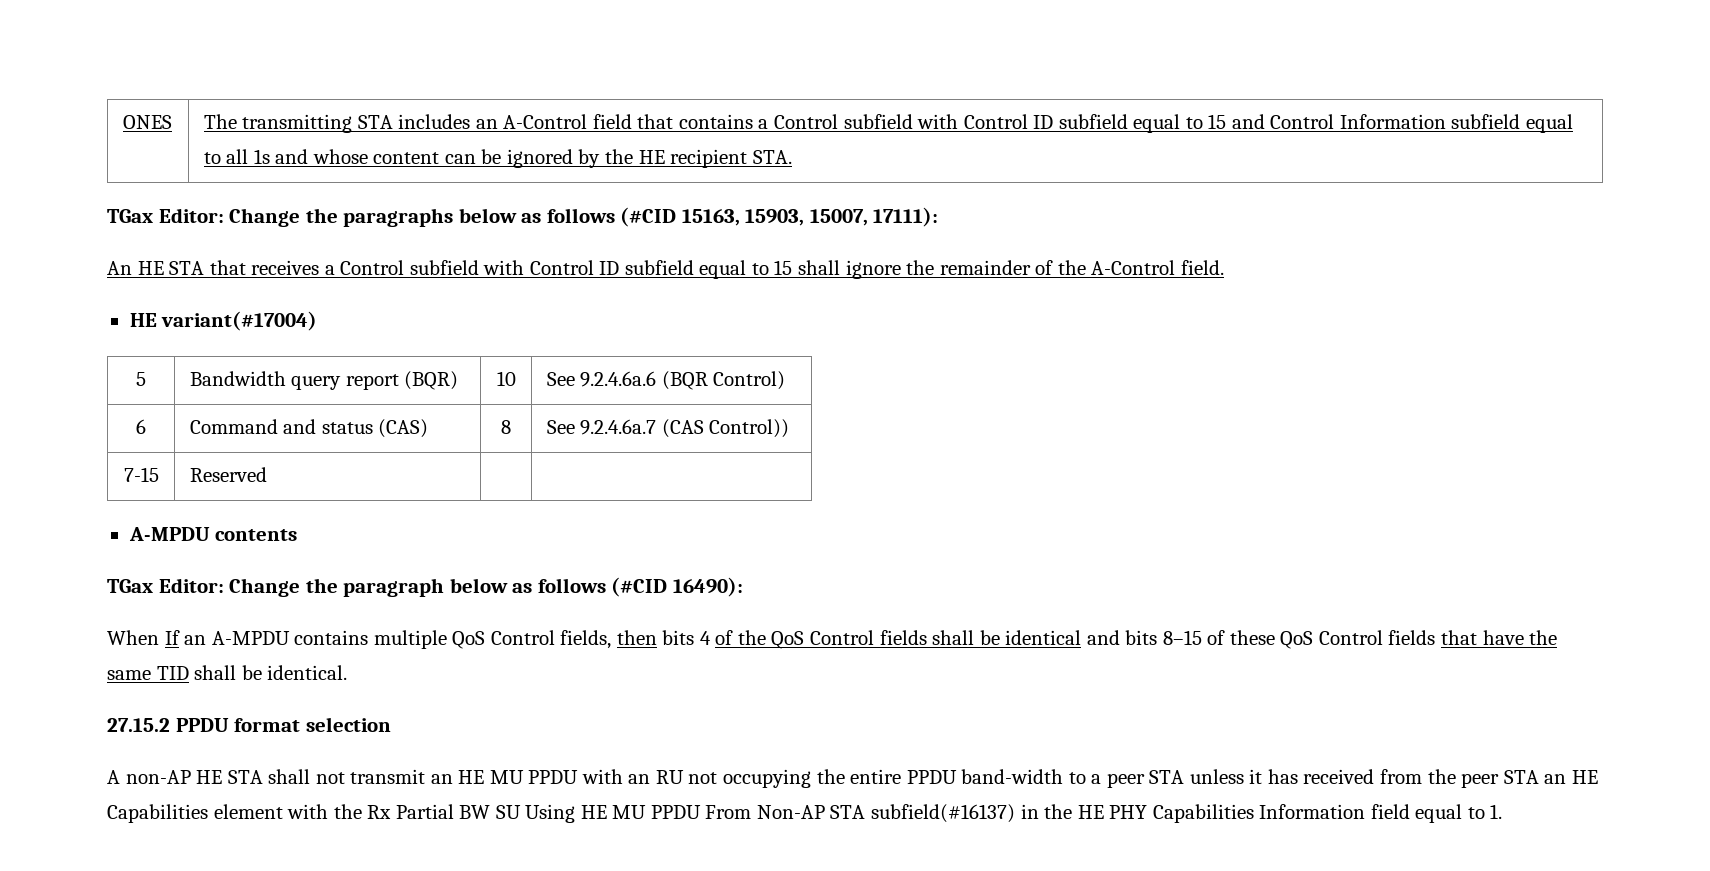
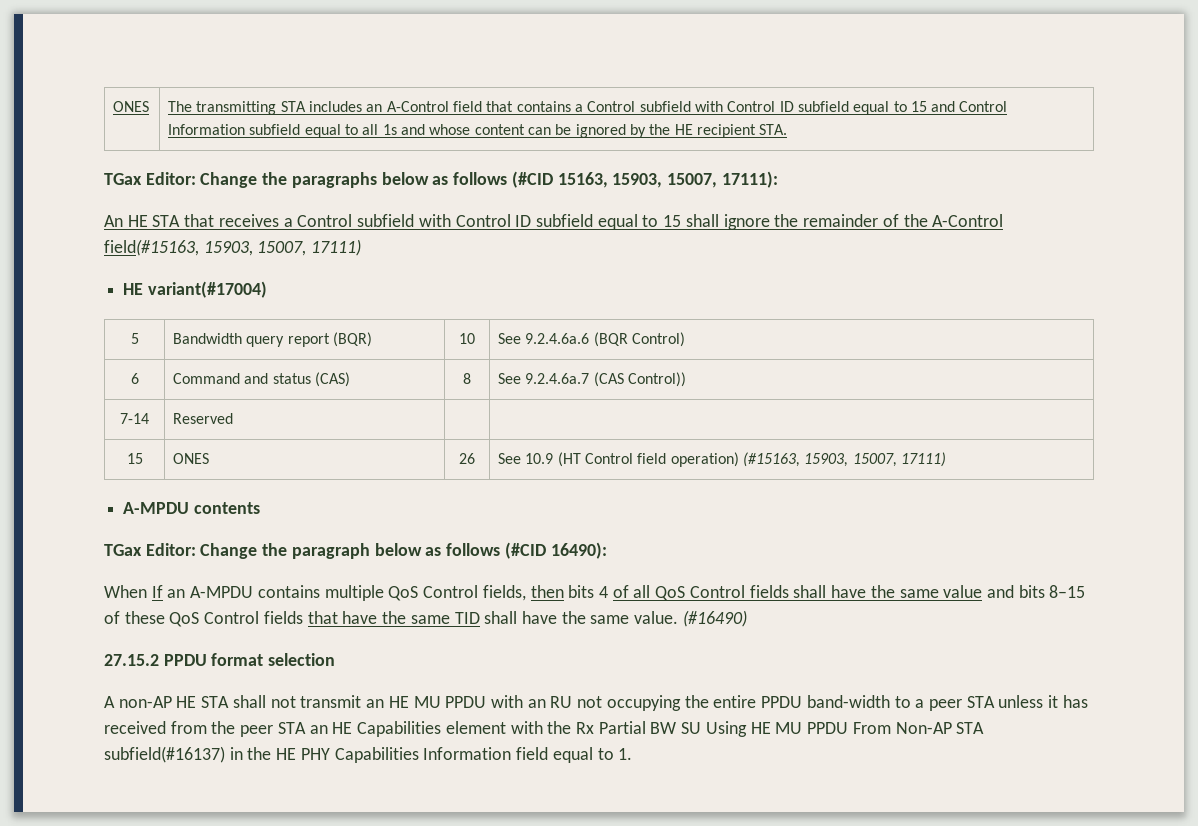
- An HE STA that receives a Control subfield with Control ID subfield equal to 15 shall ignore the remainder of the A-Control field.
+ An HE STA that receives a Control subfield with Control ID subfield equal to 15 shall ignore the remainder of the A-Control field(#15163, 15903, 15007, 17111)
- 7-15 | Reserved | |
+ 7-14 | Reserved | |
+ 15 | ONES | 26 | See 10.9 (HT Control field operation) (#15163, 15903, 15007, 17111)
- When If an A-MPDU contains multiple QoS Control fields, then bits 4 of the QoS Control fields shall be identical and bits 8–15 of these QoS Control fields that have the same TID shall be identical.
+ When If an A-MPDU contains multiple QoS Control fields, then bits 4 of all QoS Control fields shall have the same value and bits 8–15 of these QoS Control fields that have the same TID shall have the same value. (#16490)

